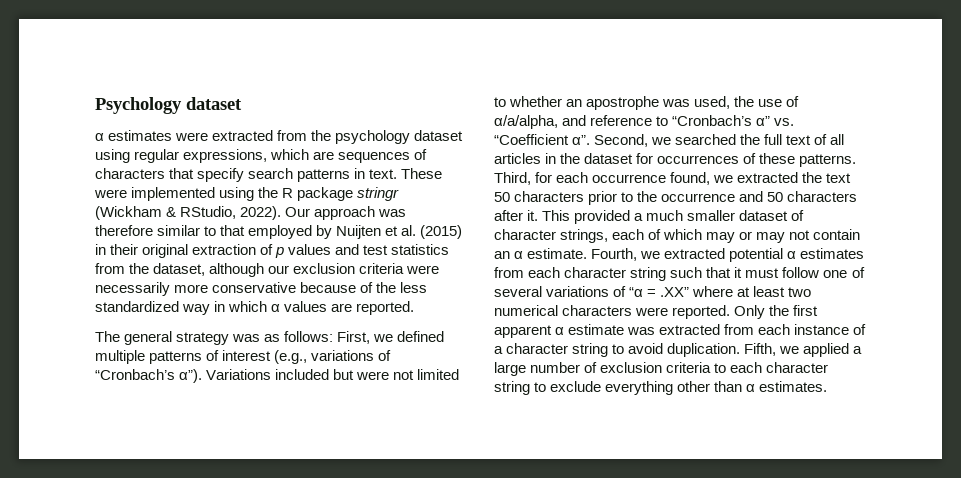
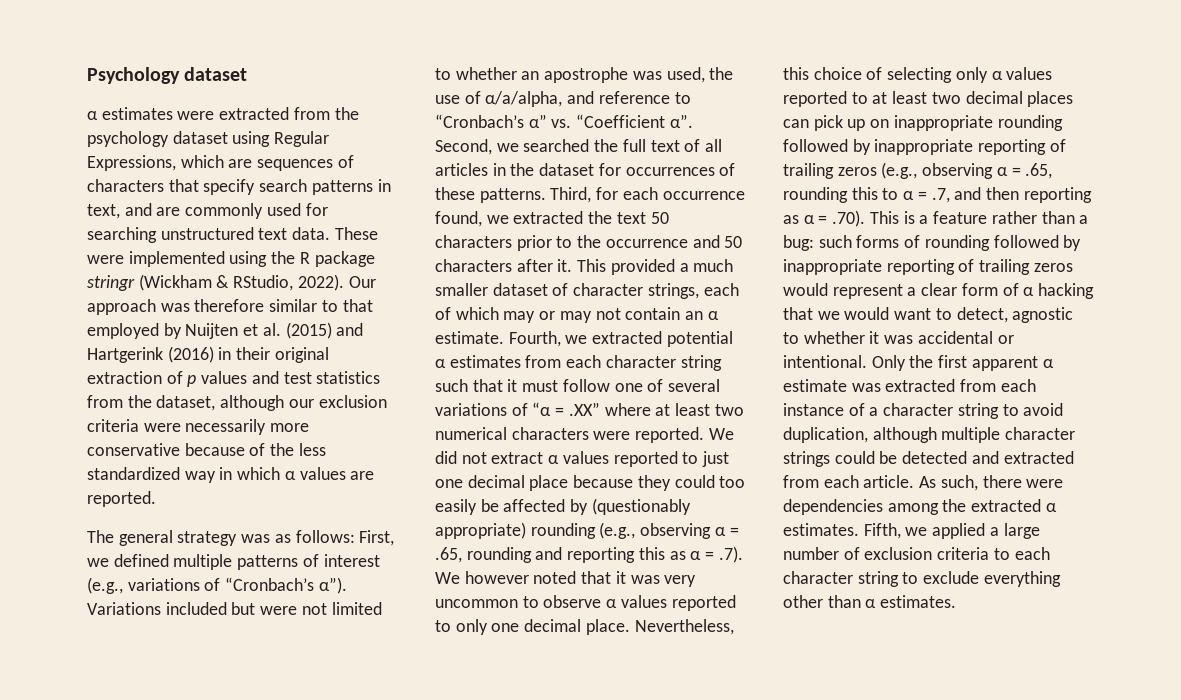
- α estimates were extracted from the psychology dataset using regular expressions, which are sequences of characters that specify search patterns in text.
+ α estimates were extracted from the psychology dataset using Regular Expressions, which are sequences of characters that specify search patterns in text, and are commonly used for searching unstructured text data.
- Our approach was therefore similar to that employed by Nuijten et al. (2015) in their original extraction of p values and test statistics from the dataset, although our exclusion criteria were necessarily more conservative because of the less standardized way in which α values are reported.
+ Our approach was therefore similar to that employed by Nuijten et al. (2015) and Hartgerink (2016) in their original extraction of p values and test statistics from the dataset, although our exclusion criteria were necessarily more conservative because of the less standardized way in which α values are reported.
+ We did not extract α values reported to just one decimal place because they could too easily be affected by (questionably appropriate) rounding (e.g., observing α = .65, rounding and reporting this as α = .7). We however noted that it was very uncommon to observe α values reported to only one decimal place. Nevertheless, this choice of selecting only α values reported to at least two decimal places can pick up on inappropriate rounding followed by inappropriate reporting of trailing zeros (e.g., observing α = .65, rounding this to α = .7, and then reporting as α = .70). This is a feature rather than a bug: such forms of rounding followed by inappropriate reporting of trailing zeros would represent a clear form of α hacking that we would want to detect, agnostic to whether it was accidental or intentional.
- Only the first apparent α estimate was extracted from each instance of a character string to avoid duplication.
+ Only the first apparent α estimate was extracted from each instance of a character string to avoid duplication, although multiple character strings could be detected and extracted from each article. As such, there were dependencies among the extracted α estimates.

